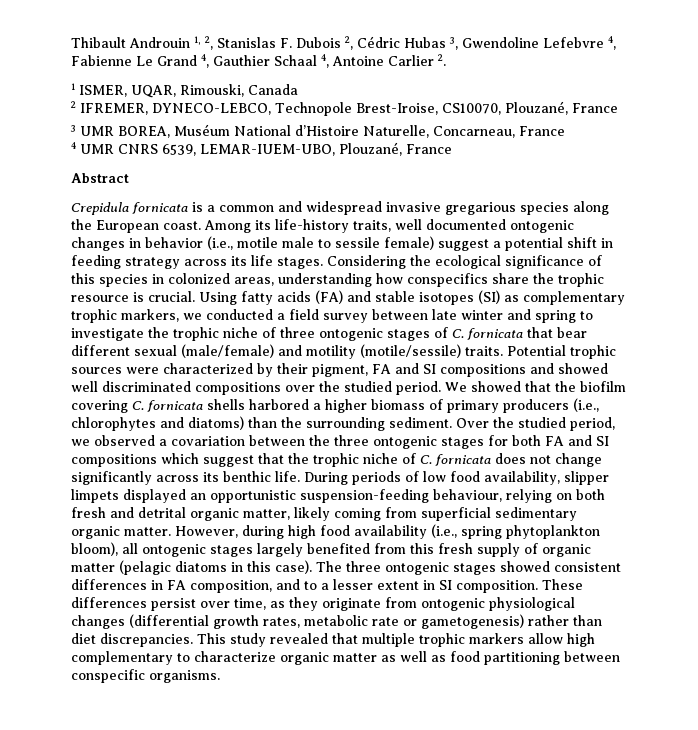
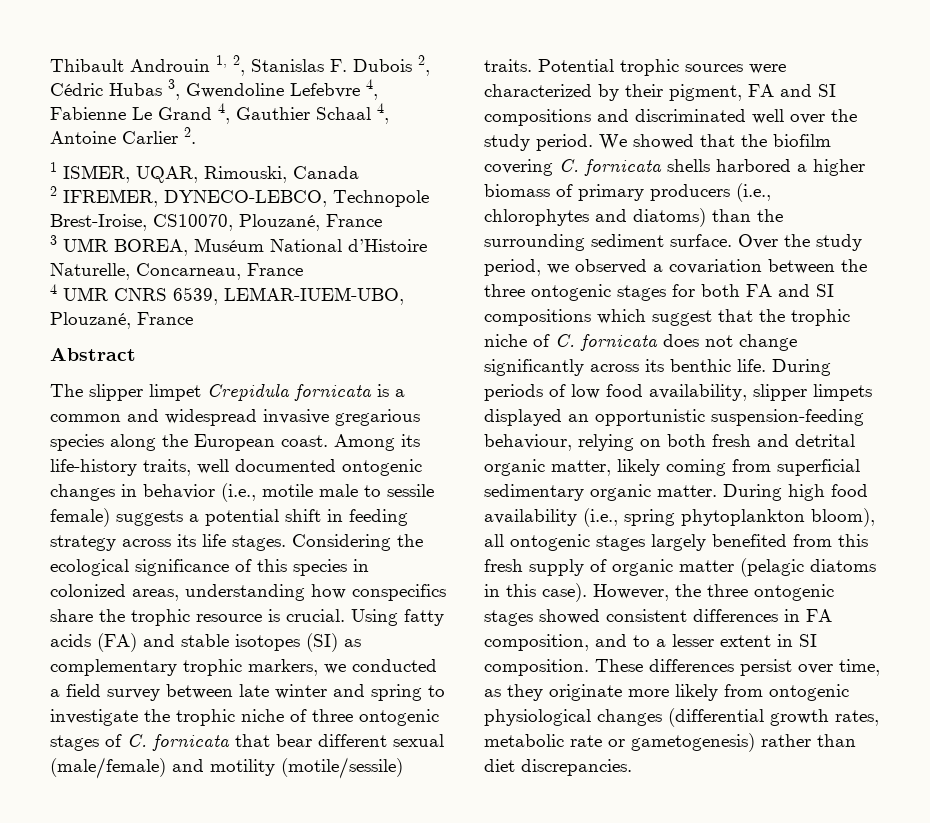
- Crepidula fornicata is a common and widespread invasive gregarious species along the European coast.
+ The slipper limpet Crepidula fornicata is a common and widespread invasive gregarious species along the European coast.
- Among its life-history traits, well documented ontogenic changes in behavior (i.e., motile male to sessile female) suggest a potential shift in feeding strategy across its life stages.
+ Among its life-history traits, well documented ontogenic changes in behavior (i.e., motile male to sessile female) suggests a potential shift in feeding strategy across its life stages.
- Potential trophic sources were characterized by their pigment, FA and SI compositions and showed well discriminated compositions over the studied period.
+ Potential trophic sources were characterized by their pigment, FA and SI compositions and discriminated well over the study period.
- We showed that the biofilm covering C. fornicata shells harbored a higher biomass of primary producers (i.e., chlorophytes and diatoms) than the surrounding sediment.
+ We showed that the biofilm covering C. fornicata shells harbored a higher biomass of primary producers (i.e., chlorophytes and diatoms) than the surrounding sediment surface.
- Over the studied period, we observed a covariation between the three ontogenic stages for both FA and SI compositions which suggest that the trophic niche of C. fornicata does not change significantly across its benthic life.
+ Over the study period, we observed a covariation between the three ontogenic stages for both FA and SI compositions which suggest that the trophic niche of C. fornicata does not change significantly across its benthic life.
- However, during high food availability (i.e., spring phytoplankton bloom), all ontogenic stages largely benefited from this fresh supply of organic matter (pelagic diatoms in this case).
+ During high food availability (i.e., spring phytoplankton bloom), all ontogenic stages largely benefited from this fresh supply of organic matter (pelagic diatoms in this case).
- The three ontogenic stages showed consistent differences in FA composition, and to a lesser extent in SI composition.
+ However, the three ontogenic stages showed consistent differences in FA composition, and to a lesser extent in SI composition.
- These differences persist over time, as they originate from ontogenic physiological changes (differential growth rates, metabolic rate or gametogenesis) rather than diet discrepancies. This study revealed that multiple trophic markers allow high complementary to characterize organic matter as well as food partitioning between conspecific organisms.
+ These differences persist over time, as they originate more likely from ontogenic physiological changes (differential growth rates, metabolic rate or gametogenesis) rather than diet discrepancies.

